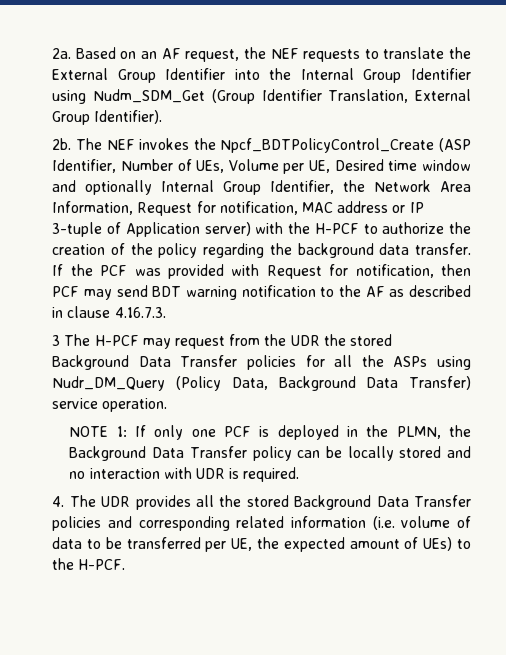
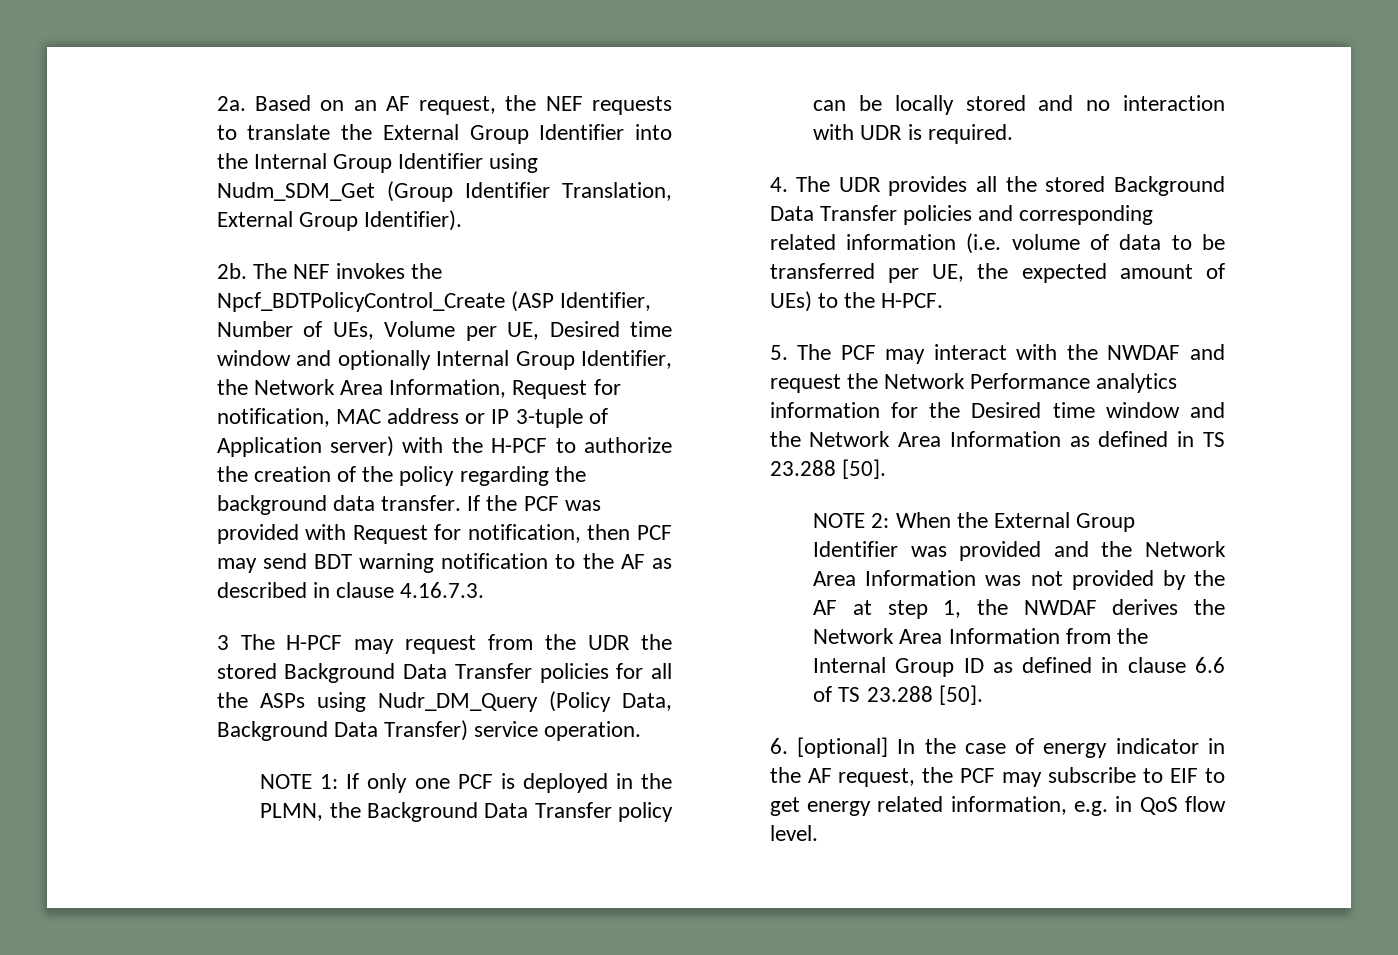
+ 5. The PCF may interact with the NWDAF and request the Network Performance analytics information for the Desired time window and the Network Area Information as defined in TS 23.288 [50].
+ NOTE 2: When the External Group Identifier was provided and the Network Area Information was not provided by the AF at step 1, the NWDAF derives the Network Area Information from the Internal Group ID as defined in clause 6.6 of TS 23.288 [50].
+ 6. [optional] In the case of energy indicator in the AF request, the PCF may subscribe to EIF to get energy related information, e.g. in QoS flow level.

